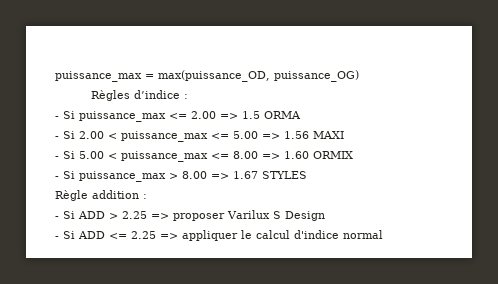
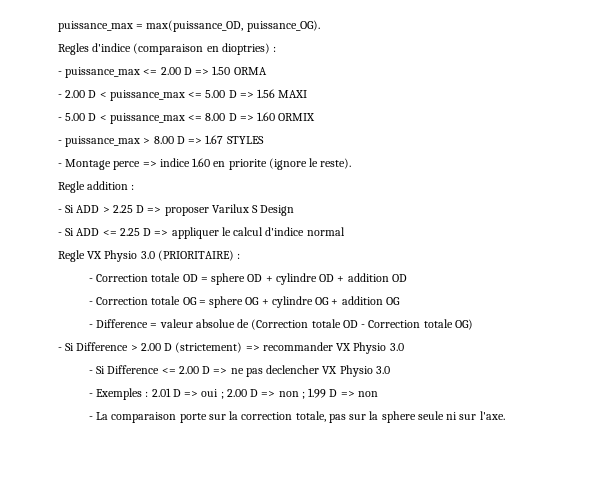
- puissance_max = max(puissance_OD, puissance_OG)
- Règles d’indice :
- - Si puissance_max <= 2.00 => 1.5 ORMA
+ puissance_max = max(puissance_OD, puissance_OG).
+ Regles d'indice (comparaison en dioptries) :
+ - puissance_max <= 2.00 D => 1.50 ORMA
- - Si 2.00 < puissance_max <= 5.00 => 1.56 MAXI
+ - 2.00 D < puissance_max <= 5.00 D => 1.56 MAXI
- - Si 5.00 < puissance_max <= 8.00 => 1.60 ORMIX
+ - 5.00 D < puissance_max <= 8.00 D => 1.60 ORMIX
- - Si puissance_max > 8.00 => 1.67 STYLES
+ - puissance_max > 8.00 D => 1.67 STYLES
- Règle addition :
+ - Montage perce => indice 1.60 en priorite (ignore le reste).
+ Regle addition :
- - Si ADD > 2.25 => proposer Varilux S Design
+ - Si ADD > 2.25 D => proposer Varilux S Design
- - Si ADD <= 2.25 => appliquer le calcul d'indice normal
+ - Si ADD <= 2.25 D => appliquer le calcul d'indice normal
+ Regle VX Physio 3.0 (PRIORITAIRE) :
+ - Correction totale OD = sphere OD + cylindre OD + addition OD
+ - Correction totale OG = sphere OG + cylindre OG + addition OG
+ - Difference = valeur absolue de (Correction totale OD - Correction totale OG)
+ - Si Difference > 2.00 D (strictement) => recommander VX Physio 3.0
+ - Si Difference <= 2.00 D => ne pas declencher VX Physio 3.0
+ - Exemples : 2.01 D => oui ; 2.00 D => non ; 1.99 D => non
+ - La comparaison porte sur la correction totale, pas sur la sphere seule ni sur l'axe.

